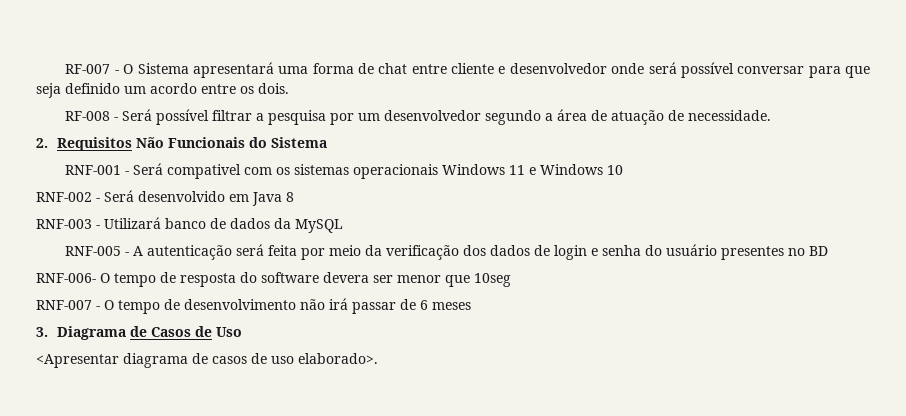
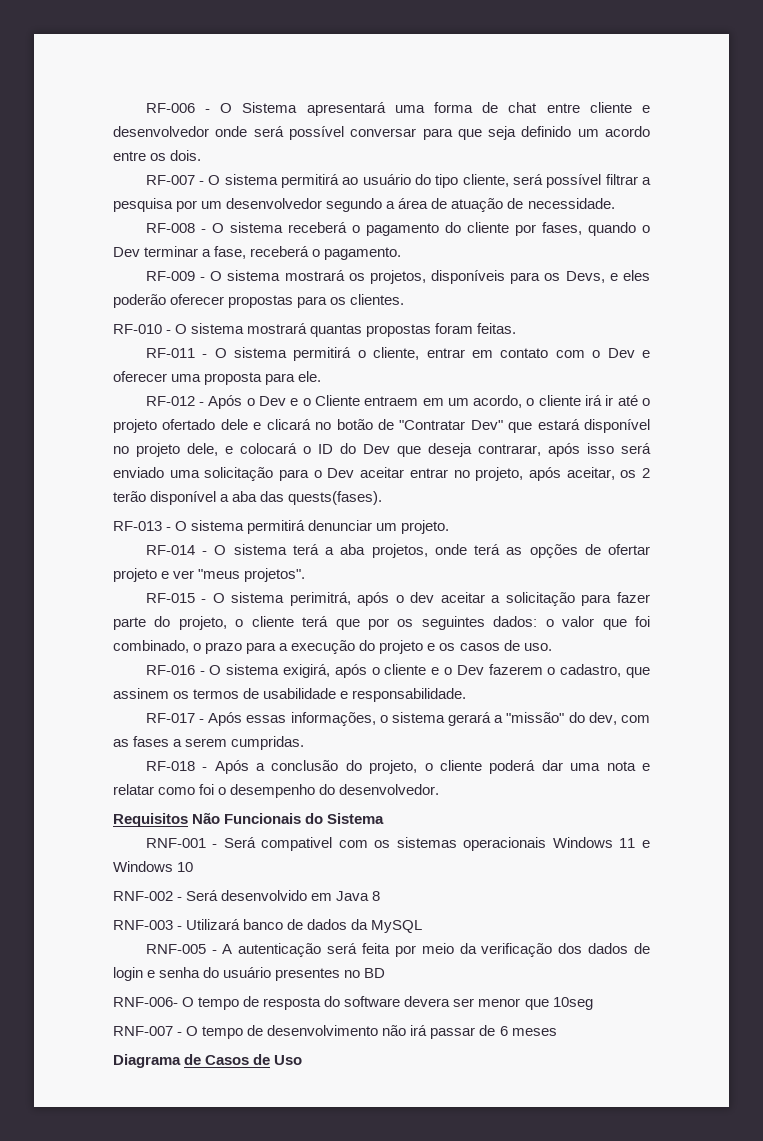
- RF-007 - O Sistema apresentará uma forma de chat entre cliente e desenvolvedor onde será possível conversar para que seja definido um acordo entre os dois.
+ RF-006 - O Sistema apresentará uma forma de chat entre cliente e desenvolvedor onde será possível conversar para que seja definido um acordo entre os dois.
- RF-008 - Será possível filtrar a pesquisa por um desenvolvedor segundo a área de atuação de necessidade.
+ RF-007 - O sistema permitirá ao usuário do tipo cliente, será possível filtrar a pesquisa por um desenvolvedor segundo a área de atuação de necessidade.
- 2. Requisitos Não Funcionais do Sistema
+ RF-008 - O sistema receberá o pagamento do cliente por fases, quando o Dev terminar a fase, receberá o pagamento.
+ RF-009 - O sistema mostrará os projetos, disponíveis para os Devs, e eles poderão oferecer propostas para os clientes.
+ RF-010 - O sistema mostrará quantas propostas foram feitas.
+ RF-011 - O sistema permitirá o cliente, entrar em contato com o Dev e oferecer uma proposta para ele.
+ RF-012 - Após o Dev e o Cliente entraem em um acordo, o cliente irá ir até o projeto ofertado dele e clicará no botão de "Contratar Dev" que estará disponível no projeto dele, e colocará o ID do Dev que deseja contrarar, após isso será enviado uma solicitação para o Dev aceitar entrar no projeto, após aceitar, os 2 terão disponível a aba das quests(fases).
+ RF-013 - O sistema permitirá denunciar um projeto.
+ RF-014 - O sistema terá a aba projetos, onde terá as opções de ofertar projeto e ver "meus projetos".
+ RF-015 - O sistema perimitrá, após o dev aceitar a solicitação para fazer parte do projeto, o cliente terá que por os seguintes dados: o valor que foi combinado, o prazo para a execução do projeto e os casos de uso.
+ RF-016 - O sistema exigirá, após o cliente e o Dev fazerem o cadastro, que assinem os termos de usabilidade e responsabilidade.
+ RF-017 - Após essas informações, o sistema gerará a "missão" do dev, com as fases a serem cumpridas.
+ RF-018 - Após a conclusão do projeto, o cliente poderá dar uma nota e relatar como foi o desempenho do desenvolvedor.
+ Requisitos Não Funcionais do Sistema
- 3. Diagrama de Casos de Uso
+ Diagrama de Casos de Uso
- <Apresentar diagrama de casos de uso elaborado>.

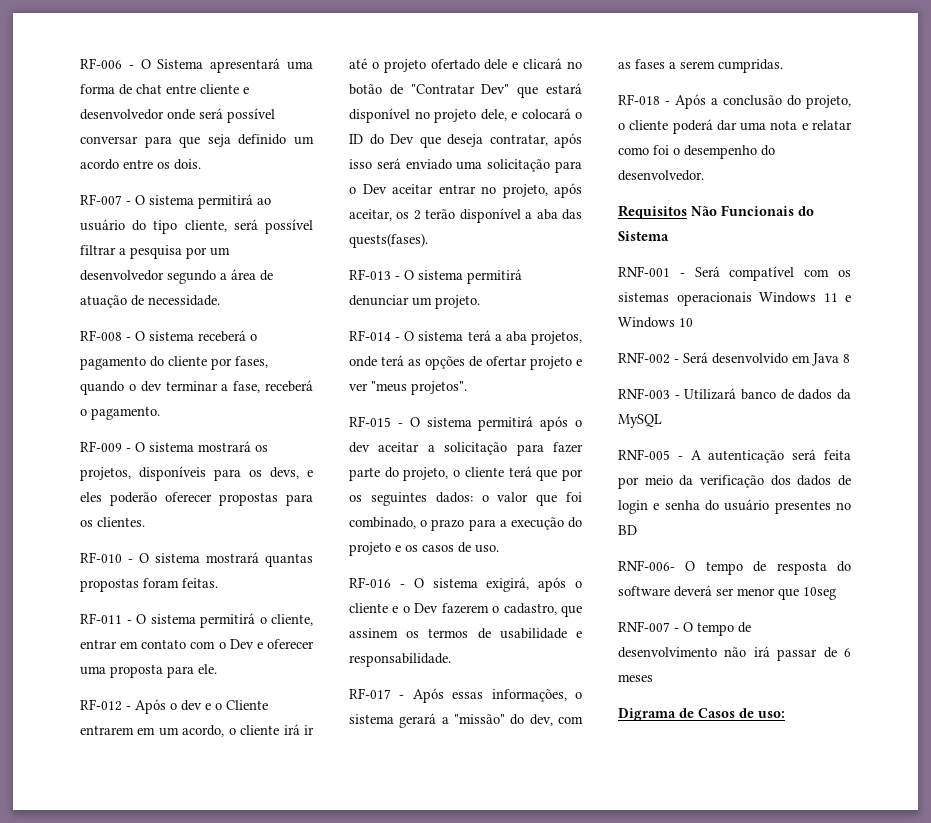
- RF-008 - O sistema receberá o pagamento do cliente por fases, quando o Dev terminar a fase, receberá o pagamento.
+ RF-008 - O sistema receberá o pagamento do cliente por fases, quando o dev terminar a fase, receberá o pagamento.
- RF-009 - O sistema mostrará os projetos, disponíveis para os Devs, e eles poderão oferecer propostas para os clientes.
+ RF-009 - O sistema mostrará os projetos, disponíveis para os devs, e eles poderão oferecer propostas para os clientes.
- RF-012 - Após o Dev e o Cliente entraem em um acordo, o cliente irá ir até o projeto ofertado dele e clicará no botão de "Contratar Dev" que estará disponível no projeto dele, e colocará o ID do Dev que deseja contrarar, após isso será enviado uma solicitação para o Dev aceitar entrar no projeto, após aceitar, os 2 terão disponível a aba das quests(fases).
+ RF-012 - Após o dev e o Cliente entrarem em um acordo, o cliente irá ir até o projeto ofertado dele e clicará no botão de "Contratar Dev" que estará disponível no projeto dele, e colocará o ID do Dev que deseja contratar, após isso será enviado uma solicitação para o Dev aceitar entrar no projeto, após aceitar, os 2 terão disponível a aba das quests(fases).
- RF-015 - O sistema perimitrá, após o dev aceitar a solicitação para fazer parte do projeto, o cliente terá que por os seguintes dados: o valor que foi combinado, o prazo para a execução do projeto e os casos de uso.
+ RF-015 - O sistema permitirá após o dev aceitar a solicitação para fazer parte do projeto, o cliente terá que por os seguintes dados: o valor que foi combinado, o prazo para a execução do projeto e os casos de uso.
- RNF-001 - Será compativel com os sistemas operacionais Windows 11 e Windows 10
+ RNF-001 - Será compatível com os sistemas operacionais Windows 11 e Windows 10
- RNF-006- O tempo de resposta do software devera ser menor que 10seg
+ RNF-006- O tempo de resposta do software deverá ser menor que 10seg
- Diagrama de Casos de Uso
+ Digrama de Casos de uso:

